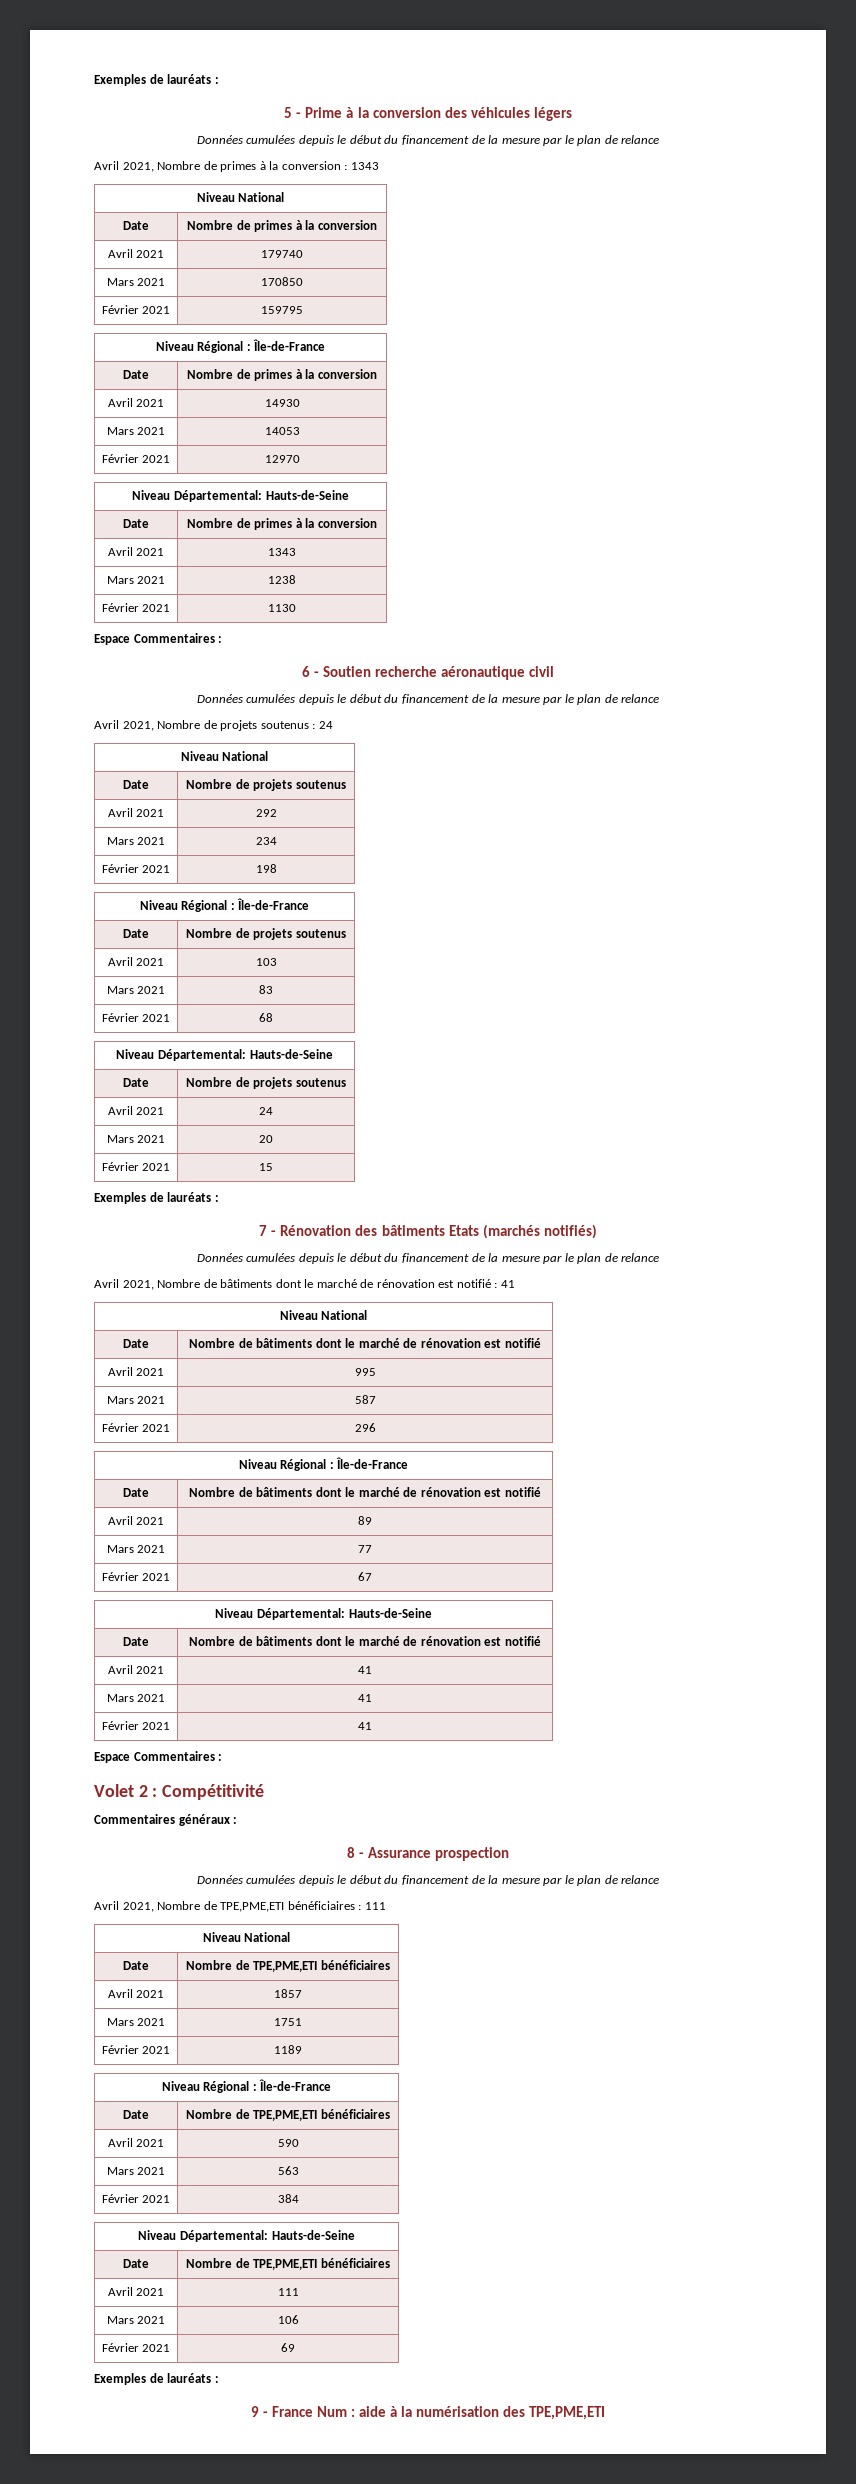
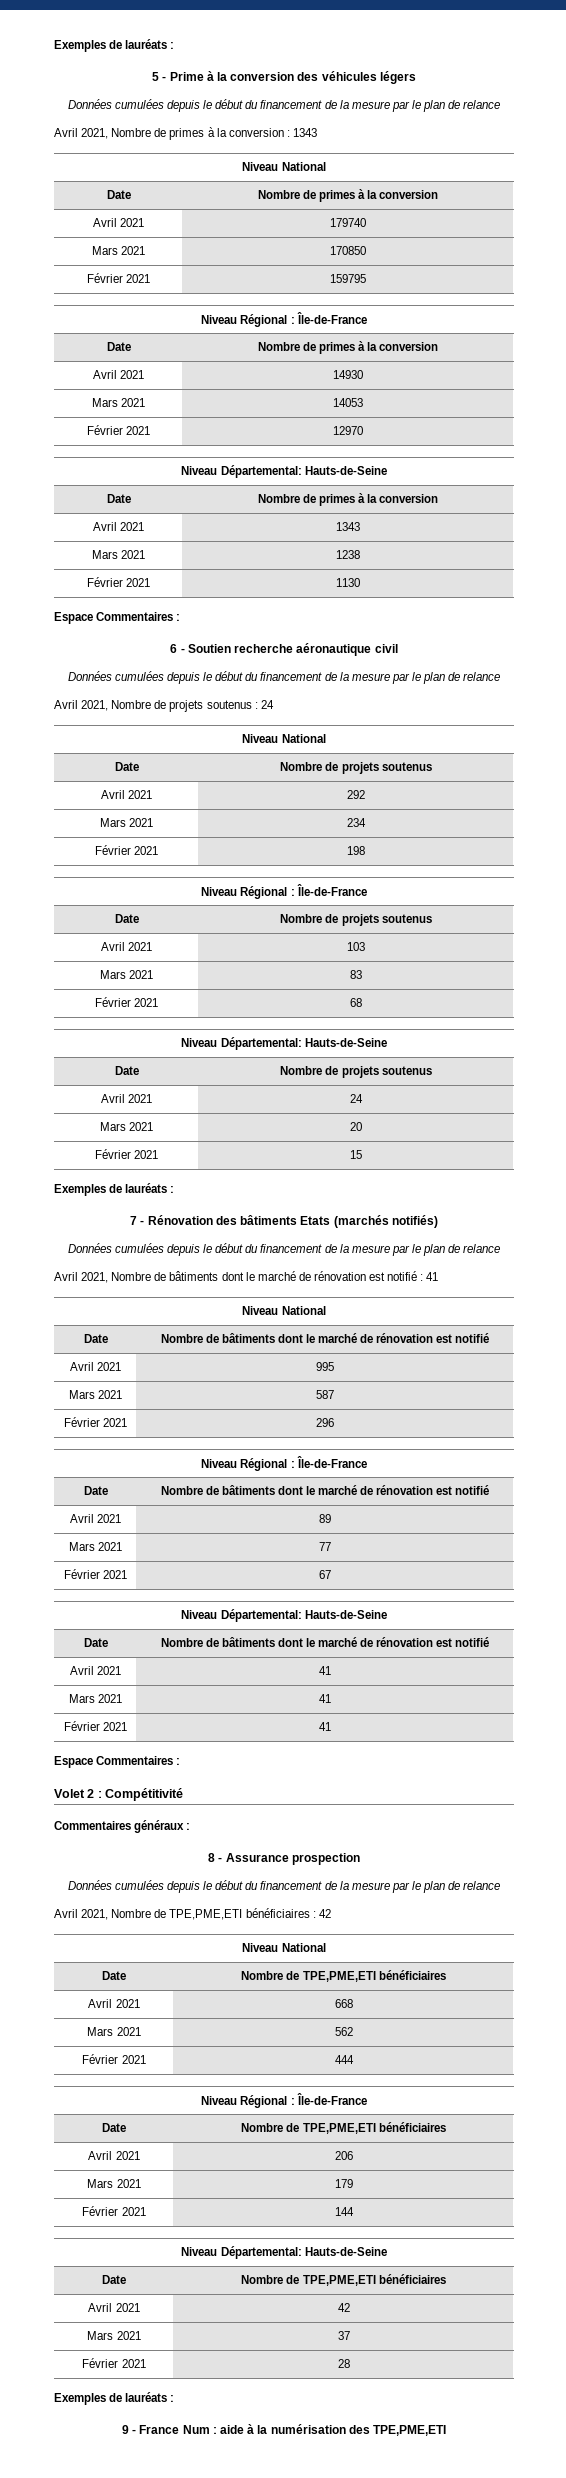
- Avril 2021, Nombre de TPE,PME,ETI bénéficiaires : 111
+ Avril 2021, Nombre de TPE,PME,ETI bénéficiaires : 42
- Avril 2021 | 1857
- Mars 2021 | 1751
- Février 2021 | 1189
+ Avril 2021 | 668
+ Mars 2021 | 562
+ Février 2021 | 444
- Avril 2021 | 590
- Mars 2021 | 563
- Février 2021 | 384
+ Avril 2021 | 206
+ Mars 2021 | 179
+ Février 2021 | 144
- Avril 2021 | 111
- Mars 2021 | 106
- Février 2021 | 69
+ Avril 2021 | 42
+ Mars 2021 | 37
+ Février 2021 | 28

